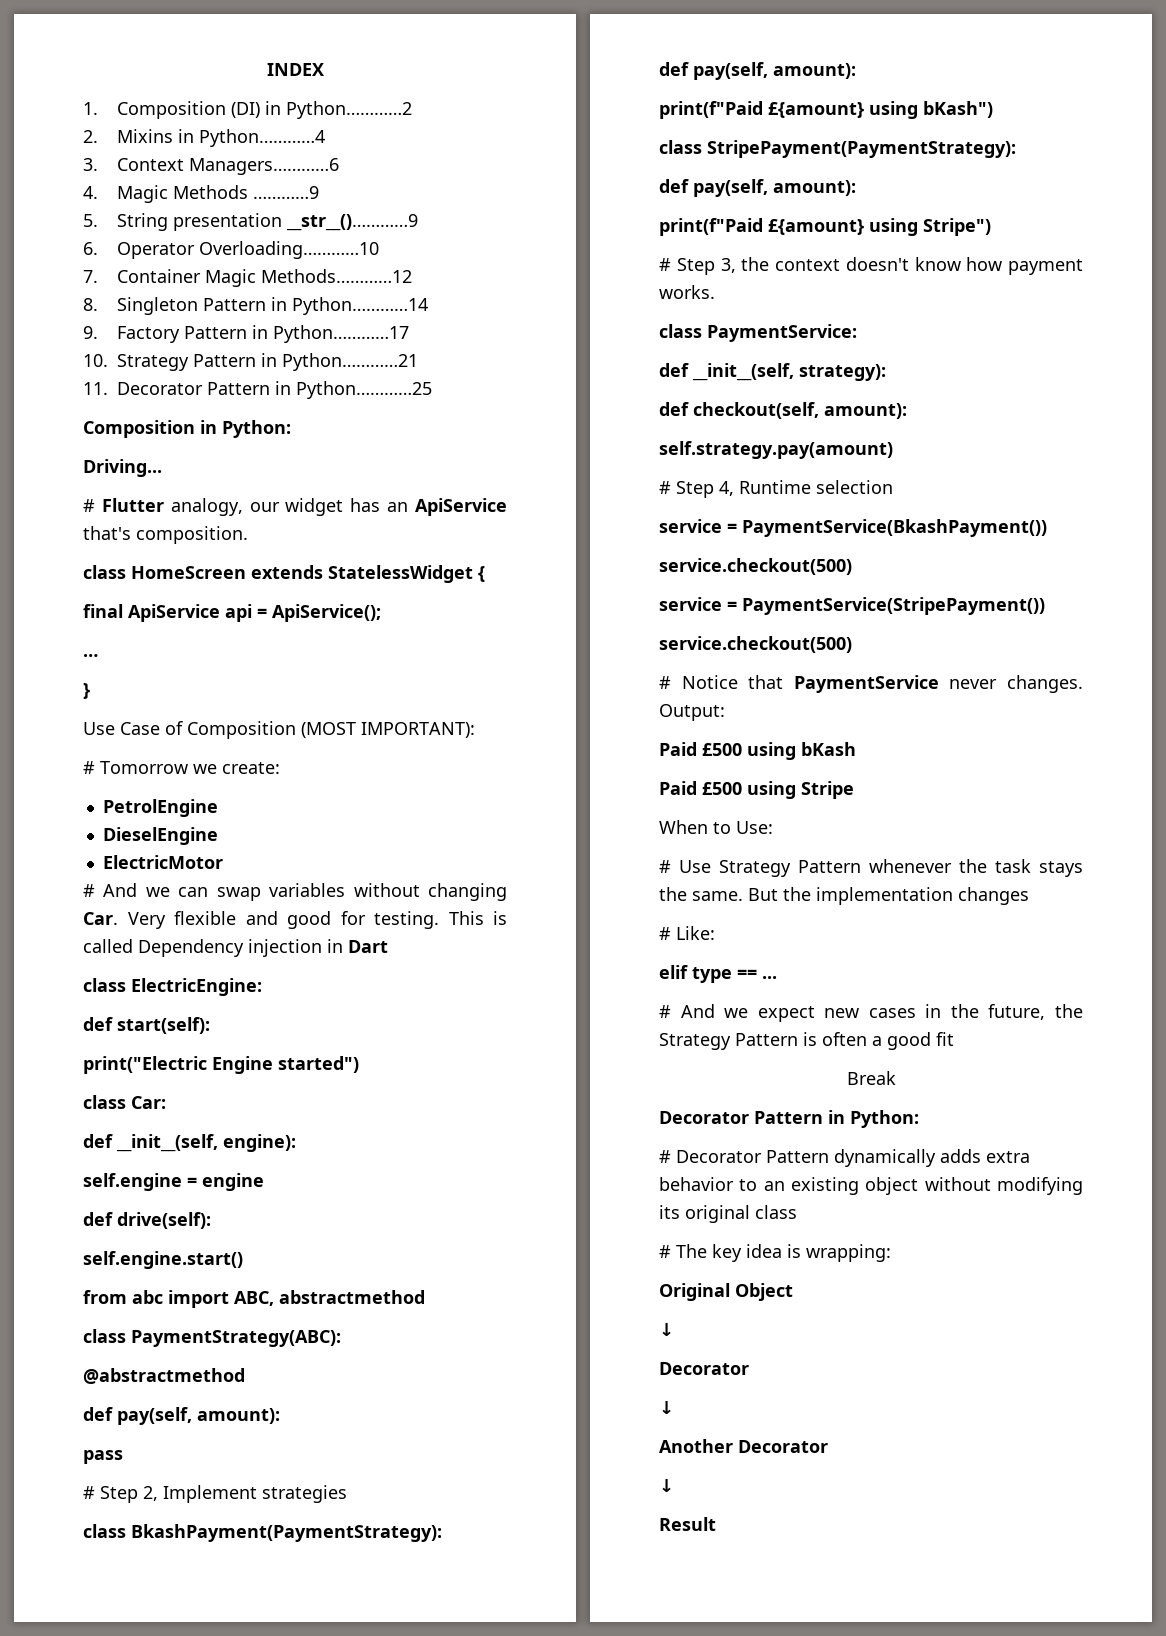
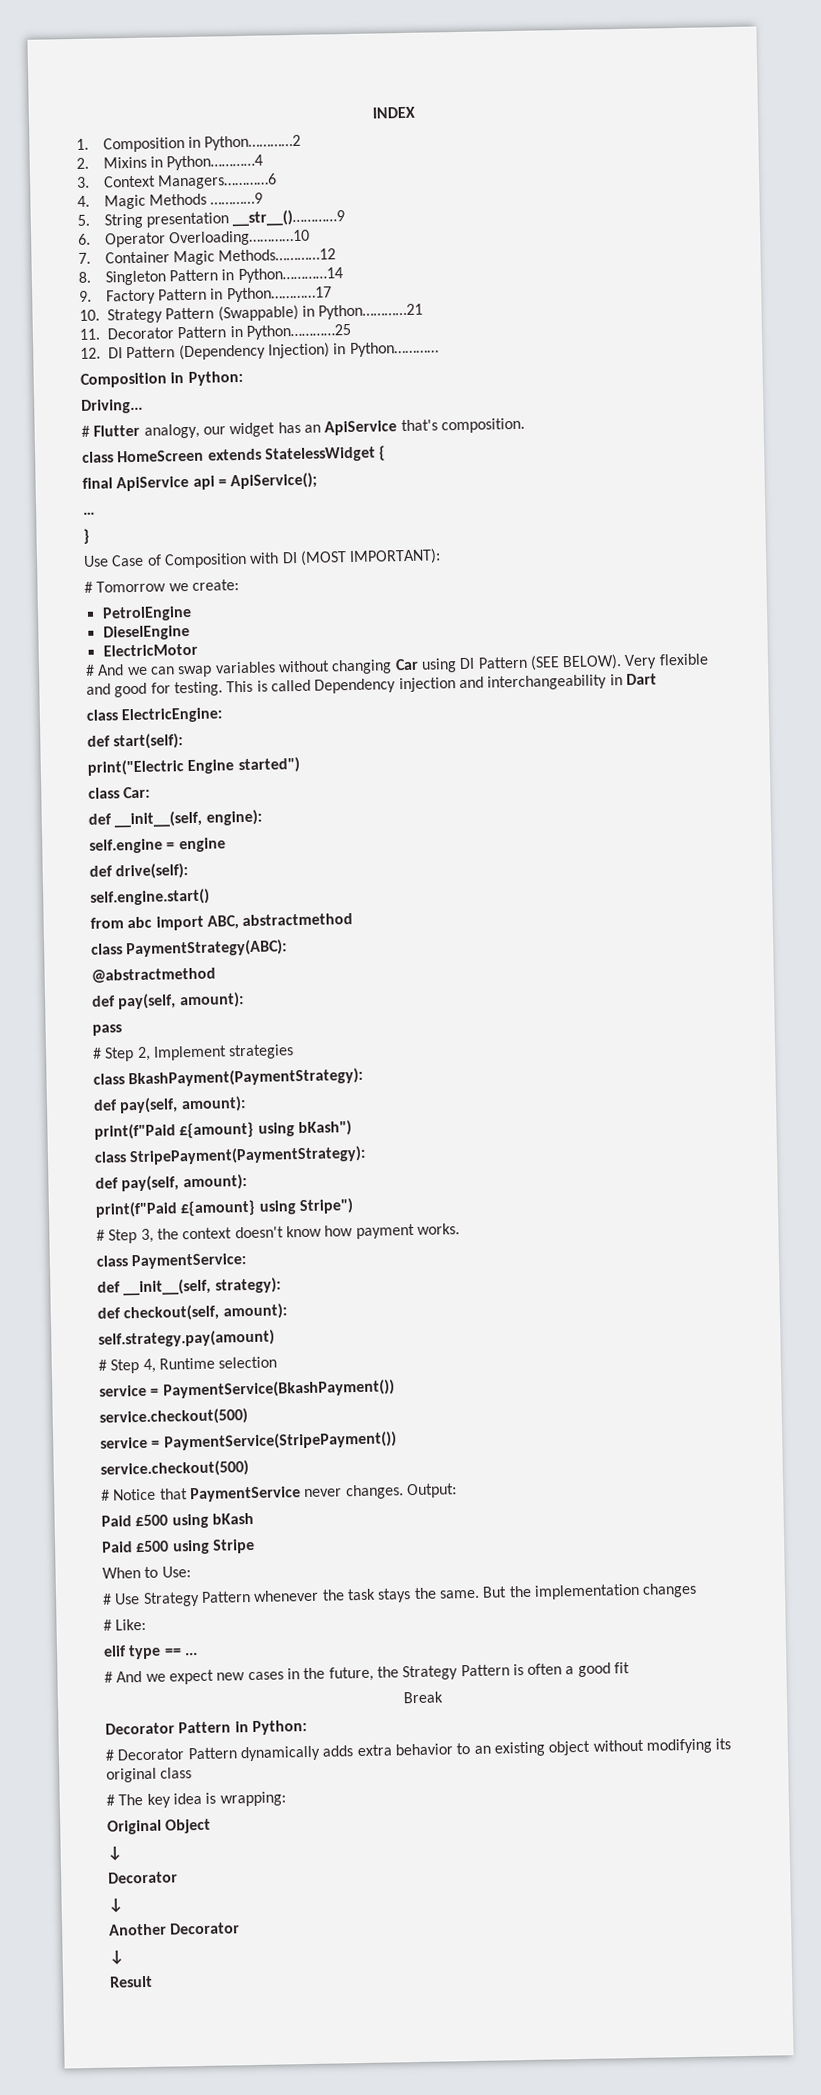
- 1. Composition (DI) in Python…………2
+ 1. Composition in Python…………2
- 10. Strategy Pattern in Python…………21
+ 10. Strategy Pattern (Swappable) in Python…………21
+ 12. DI Pattern (Dependency Injection) in Python…………
- Use Case of Composition (MOST IMPORTANT):
+ Use Case of Composition with DI (MOST IMPORTANT):
- # And we can swap variables without changing Car. Very flexible and good for testing.
+ # And we can swap variables without changing Car using DI Pattern (SEE BELOW). Very flexible and good for testing.
- This is called Dependency injection in Dart
+ This is called Dependency injection and interchangeability in Dart

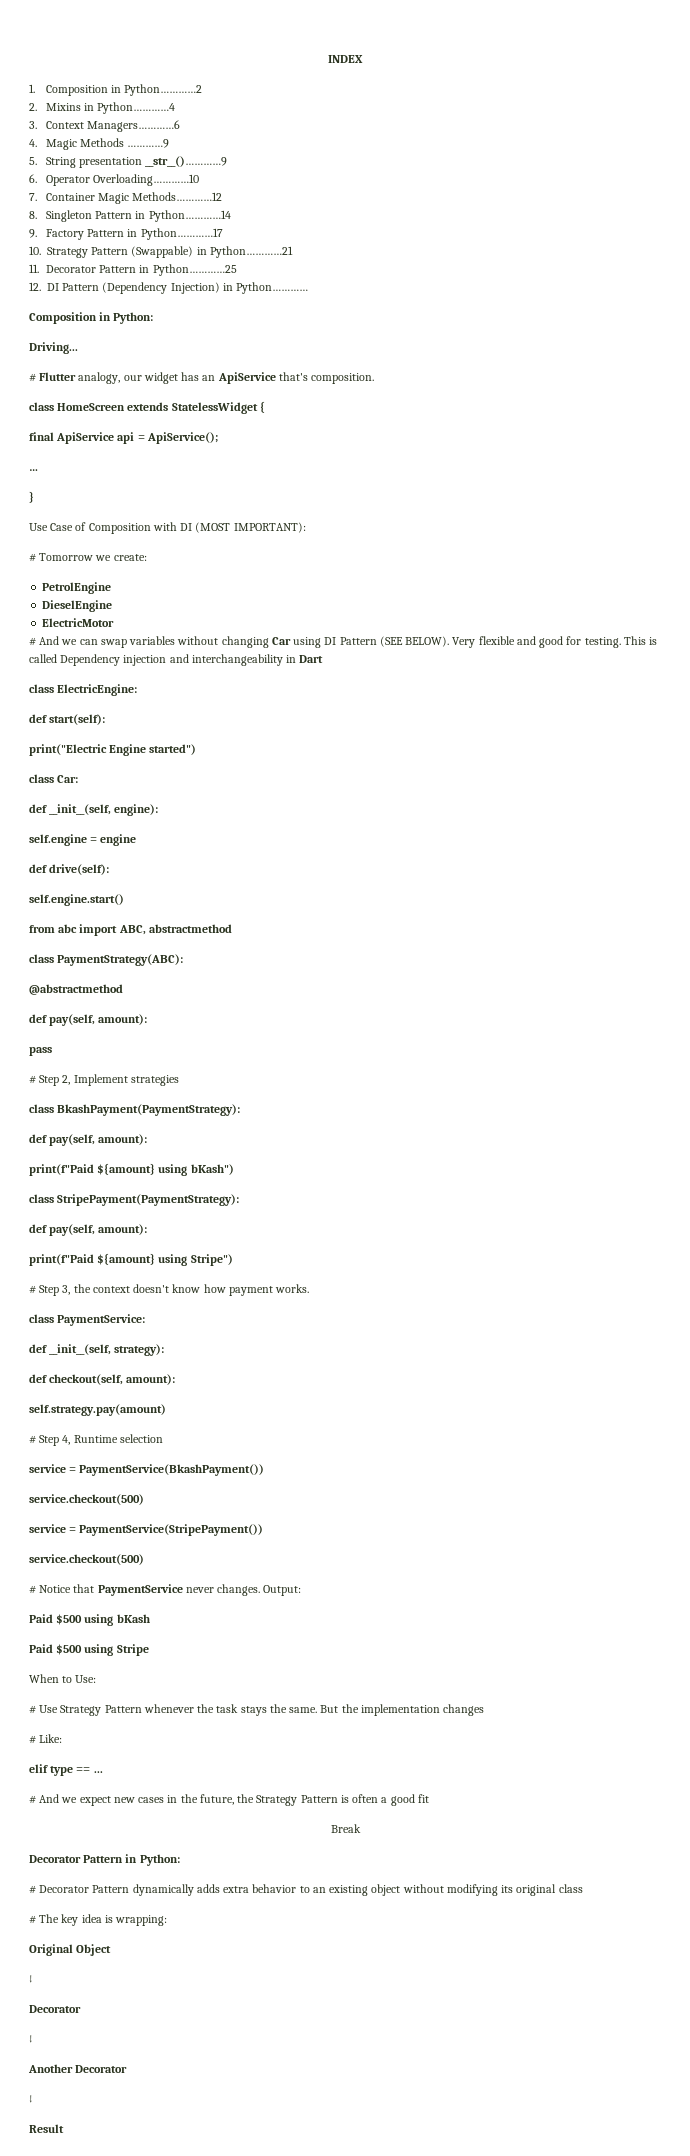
- print(f"Paid £{amount} using bKash")
+ print(f"Paid ${amount} using bKash")
- print(f"Paid £{amount} using Stripe")
+ print(f"Paid ${amount} using Stripe")
- Paid £500 using bKash
+ Paid $500 using bKash
- Paid £500 using Stripe
+ Paid $500 using Stripe

